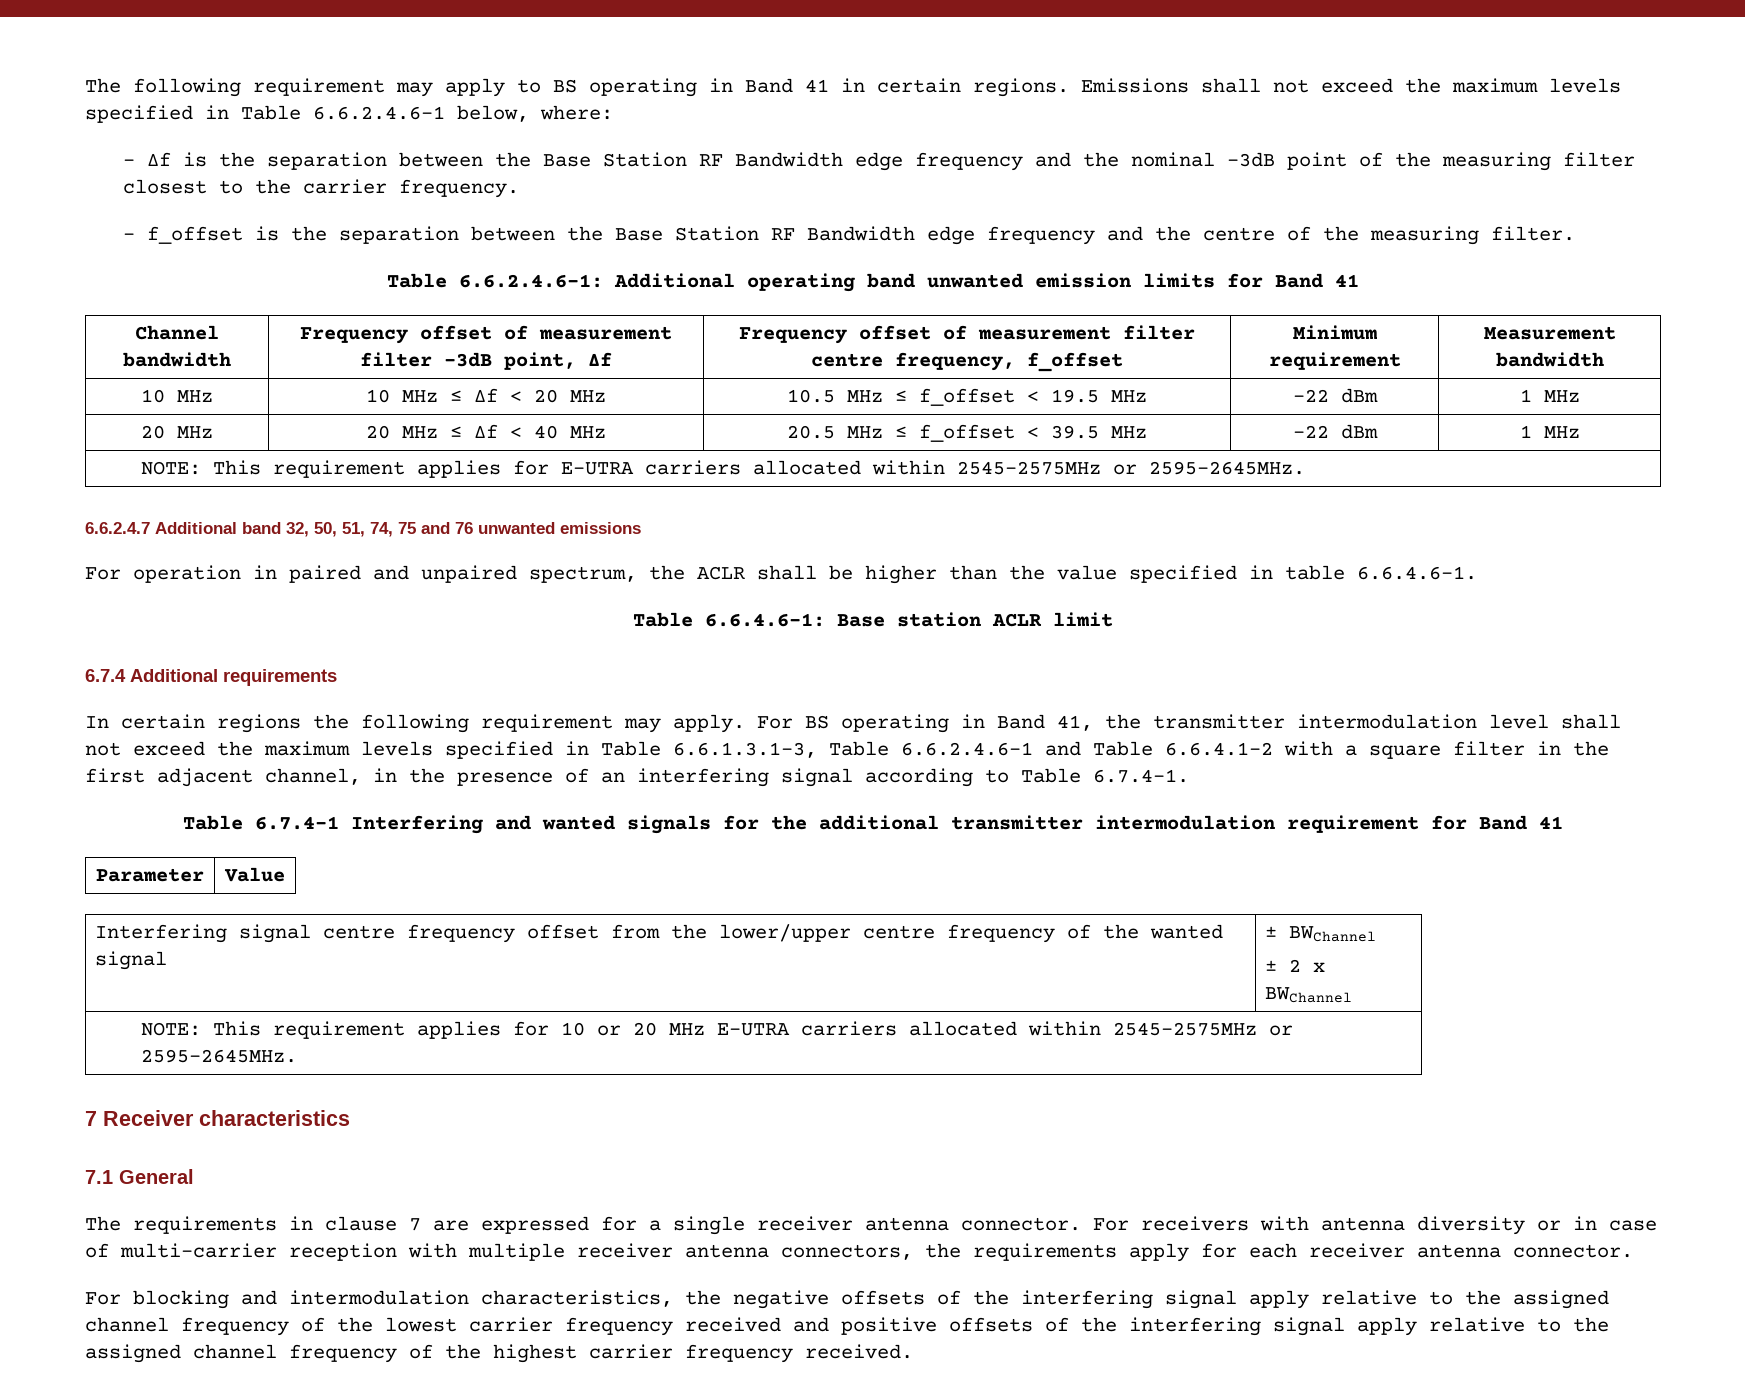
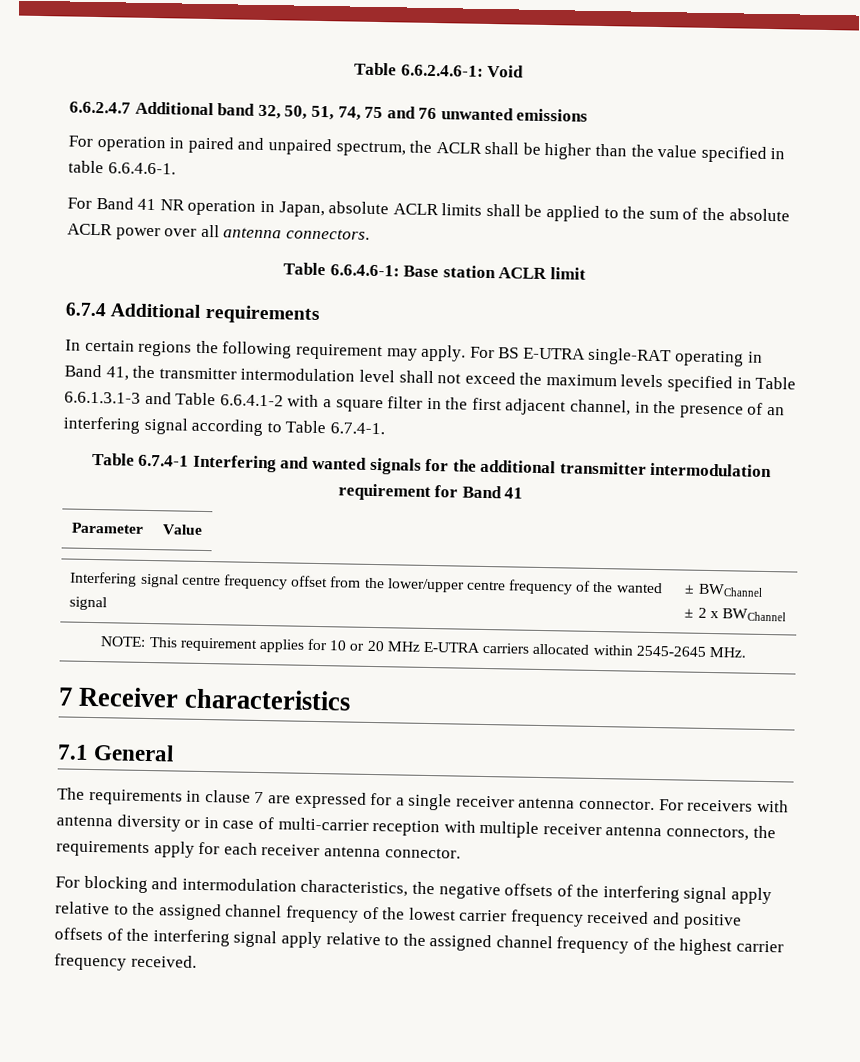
- The following requirement may apply to BS operating in Band 41 in certain regions. Emissions shall not exceed the maximum levels specified in Table 6.6.2.4.6-1 below, where:
- - Δf is the separation between the Base Station RF Bandwidth edge frequency and the nominal -3dB point of the measuring filter closest to the carrier frequency.
- - f_offset is the separation between the Base Station RF Bandwidth edge frequency and the centre of the measuring filter.
- Table 6.6.2.4.6-1: Additional operating band unwanted emission limits for Band 41
- Channel bandwidth | Frequency offset of measurement filter -3dB point, Δf | Frequency offset of measurement filter centre frequency, f_offset | Minimum requirement | Measurement bandwidth
- 10 MHz | 10 MHz ≤ Δf < 20 MHz | 10.5 MHz ≤ f_offset < 19.5 MHz | -22 dBm | 1 MHz
- 20 MHz | 20 MHz ≤ Δf < 40 MHz | 20.5 MHz ≤ f_offset < 39.5 MHz | -22 dBm | 1 MHz
- NOTE: This requirement applies for E-UTRA carriers allocated within 2545-2575MHz or 2595-2645MHz.
+ Table 6.6.2.4.6-1: Void
+ For Band 41 NR operation in Japan, absolute ACLR limits shall be applied to the sum of the absolute ACLR power over all antenna connectors.
- For BS operating in Band 41, the transmitter intermodulation level shall not exceed the maximum levels specified in Table 6.6.1.3.1-3, Table 6.6.2.4.6-1 and Table 6.6.4.1-2 with a square filter in the first adjacent channel, in the presence of an interfering signal according to Table 6.7.4-1.
+ For BS E-UTRA single-RAT operating in Band 41, the transmitter intermodulation level shall not exceed the maximum levels specified in Table 6.6.1.3.1-3 and Table 6.6.4.1-2 with a square filter in the first adjacent channel, in the presence of an interfering signal according to Table 6.7.4-1.
- NOTE: This requirement applies for 10 or 20 MHz E-UTRA carriers allocated within 2545-2575MHz or 2595-2645MHz.
+ NOTE: This requirement applies for 10 or 20 MHz E-UTRA carriers allocated within 2545-2645 MHz.

